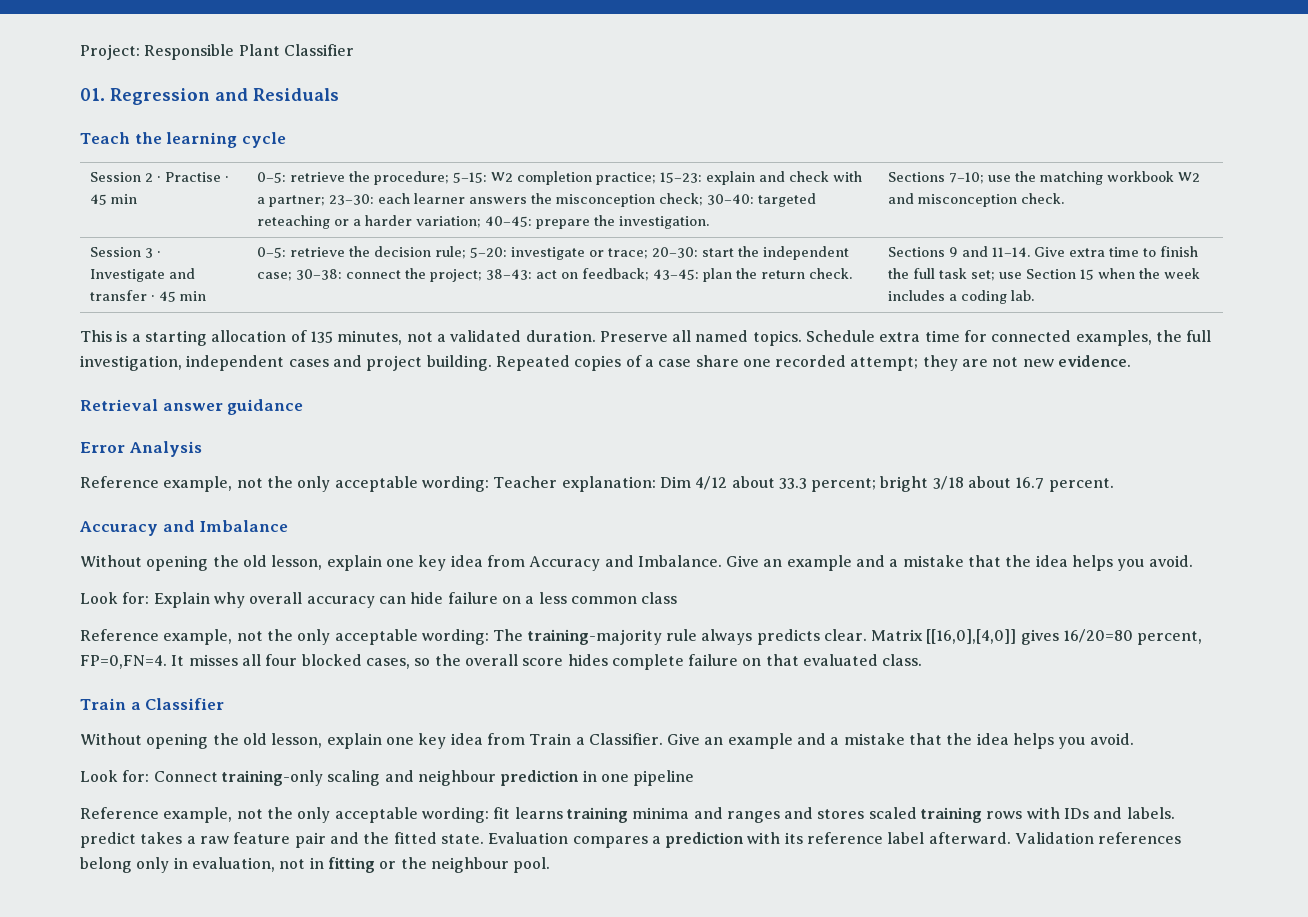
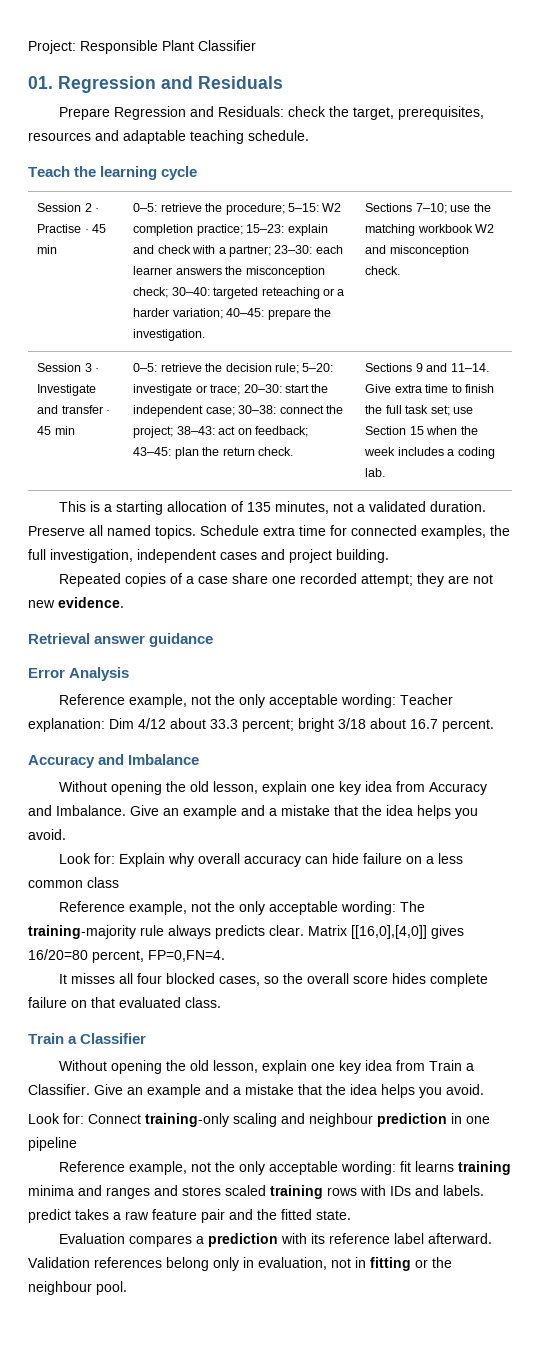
+ Prepare Regression and Residuals: check the target, prerequisites, resources and adaptable teaching schedule.
- Schedule extra time for connected examples, the full investigation, independent cases and project building. Repeated copies of a case share one recorded attempt; they are not new evidence.
+ Schedule extra time for connected examples, the full investigation, independent cases and project building.
+ Repeated copies of a case share one recorded attempt; they are not new evidence.
- Matrix [[16,0],[4,0]] gives 16/20=80 percent, FP=0,FN=4. It misses all four blocked cases, so the overall score hides complete failure on that evaluated class.
+ Matrix [[16,0],[4,0]] gives 16/20=80 percent, FP=0,FN=4.
+ It misses all four blocked cases, so the overall score hides complete failure on that evaluated class.
- Reference example, not the only acceptable wording: fit learns training minima and ranges and stores scaled training rows with IDs and labels. predict takes a raw feature pair and the fitted state. Evaluation compares a prediction with its reference label afterward.
+ Reference example, not the only acceptable wording: fit learns training minima and ranges and stores scaled training rows with IDs and labels. predict takes a raw feature pair and the fitted state.
+ Evaluation compares a prediction with its reference label afterward.

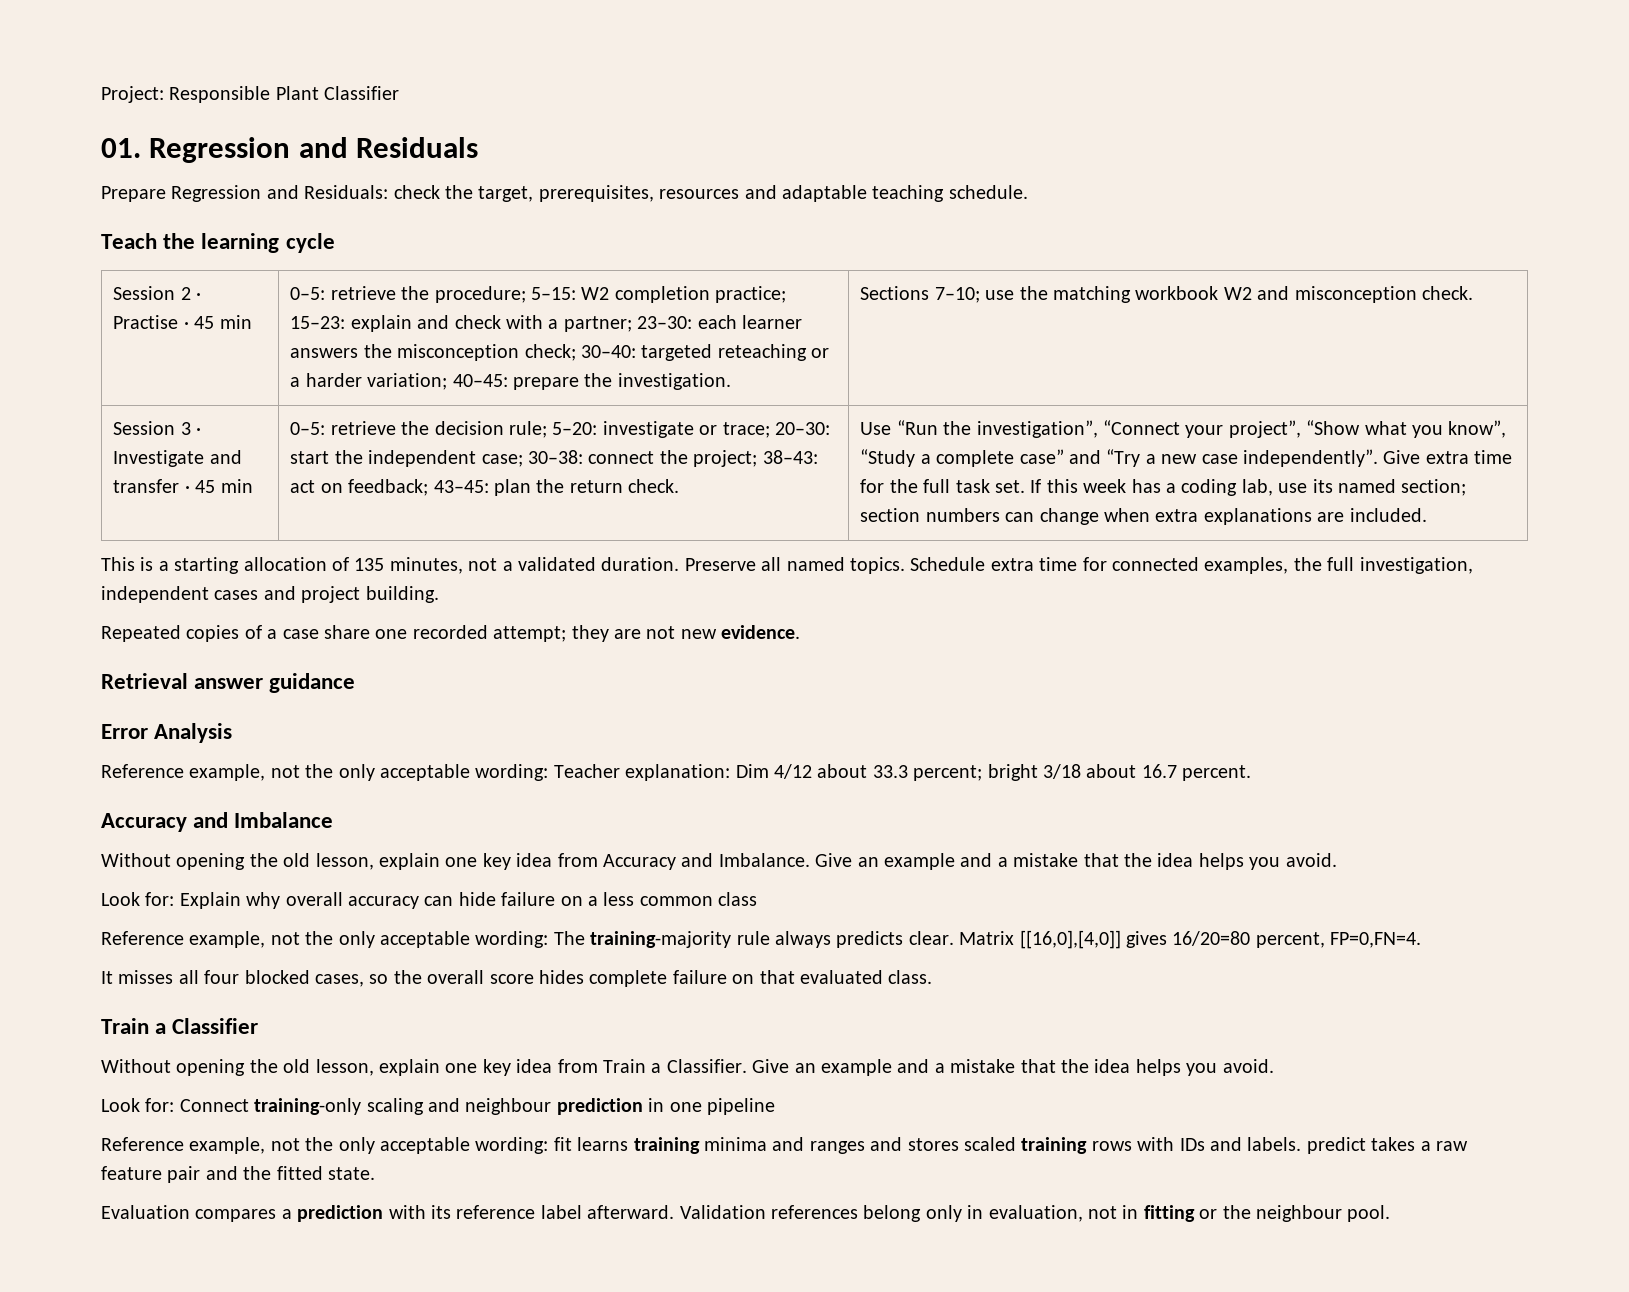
- Sections 9 and 11–14.
+ Use “Run the investigation”, “Connect your project”, “Show what you know”, “Study a complete case” and “Try a new case independently”.
- Give extra time to finish the full task set; use Section 15 when the week includes a coding lab.
+ Give extra time for the full task set. If this week has a coding lab, use its named section; section numbers can change when extra explanations are included.

